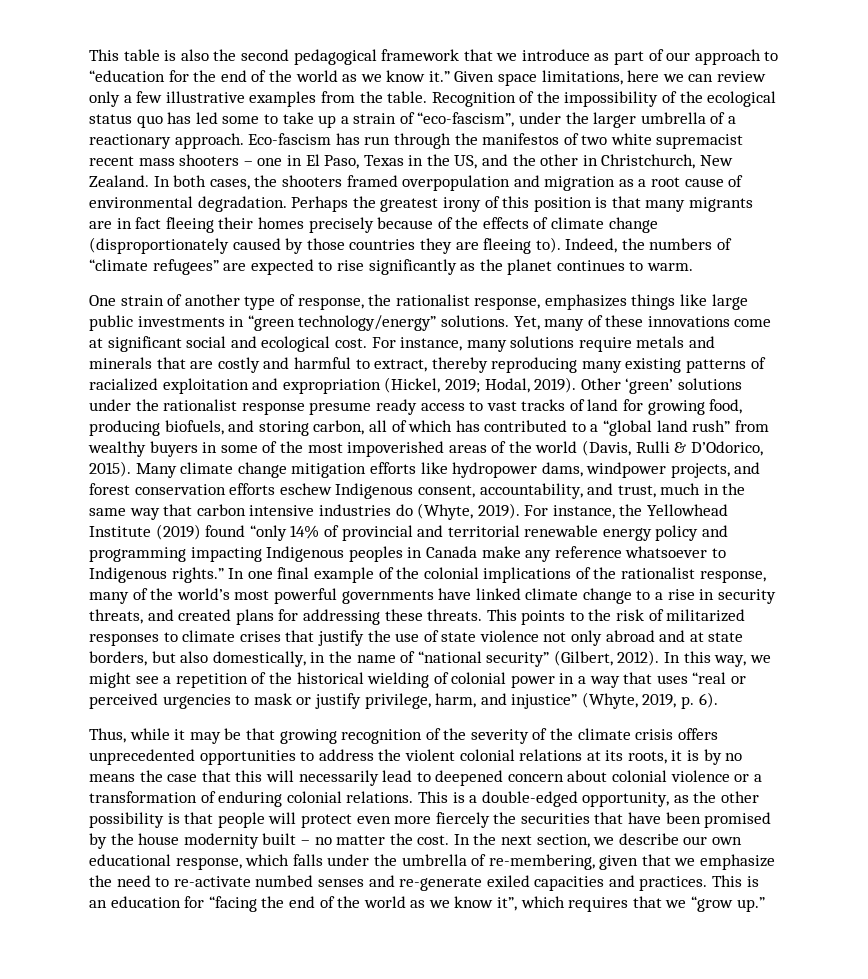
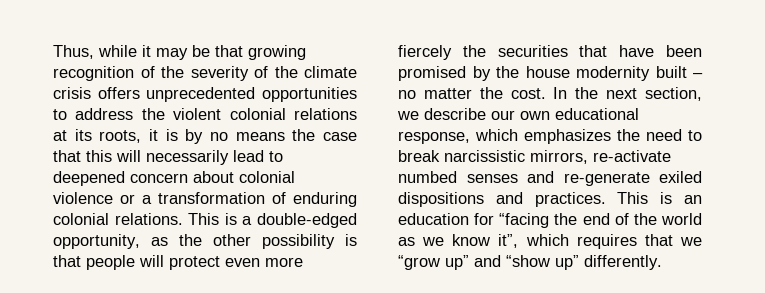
- This table is also the second pedagogical framework that we introduce as part of our approach to “education for the end of the world as we know it.” Given space limitations, here we can review only a few illustrative examples from the table. Recognition of the impossibility of the ecological status quo has led some to take up a strain of “eco-fascism”, under the larger umbrella of a reactionary approach. Eco-fascism has run through the manifestos of two white supremacist recent mass shooters – one in El Paso, Texas in the US, and the other in Christchurch, New Zealand. In both cases, the shooters framed overpopulation and migration as a root cause of environmental degradation. Perhaps the greatest irony of this position is that many migrants are in fact fleeing their homes precisely because of the effects of climate change (disproportionately caused by those countries they are fleeing to). Indeed, the numbers of “climate refugees” are expected to rise significantly as the planet continues to warm.
- One strain of another type of response, the rationalist response, emphasizes things like large public investments in “green technology/energy” solutions. Yet, many of these innovations come at significant social and ecological cost. For instance, many solutions require metals and minerals that are costly and harmful to extract, thereby reproducing many existing patterns of racialized exploitation and expropriation (Hickel, 2019; Hodal, 2019). Other ‘green’ solutions under the rationalist response presume ready access to vast tracks of land for growing food, producing biofuels, and storing carbon, all of which has contributed to a “global land rush” from wealthy buyers in some of the most impoverished areas of the world (Davis, Rulli & D’Odorico, 2015). Many climate change mitigation efforts like hydropower dams, windpower projects, and forest conservation efforts eschew Indigenous consent, accountability, and trust, much in the same way that carbon intensive industries do (Whyte, 2019). For instance, the Yellowhead Institute (2019) found “only 14% of provincial and territorial renewable energy policy and programming impacting Indigenous peoples in Canada make any reference whatsoever to Indigenous rights.” In one final example of the colonial implications of the rationalist response, many of the world’s most powerful governments have linked climate change to a rise in security threats, and created plans for addressing these threats. This points to the risk of militarized responses to climate crises that justify the use of state violence not only abroad and at state borders, but also domestically, in the name of “national security” (Gilbert, 2012). In this way, we might see a repetition of the historical wielding of colonial power in a way that uses “real or perceived urgencies to mask or justify privilege, harm, and injustice” (Whyte, 2019, p. 6).
- In the next section, we describe our own educational response, which falls under the umbrella of re-membering, given that we emphasize the need to re-activate numbed senses and re-generate exiled capacities and practices.
+ In the next section, we describe our own educational response, which emphasizes the need to break narcissistic mirrors, re-activate numbed senses and re-generate exiled dispositions and practices.
- This is an education for “facing the end of the world as we know it”, which requires that we “grow up.”
+ This is an education for “facing the end of the world as we know it”, which requires that we “grow up” and “show up” differently.

